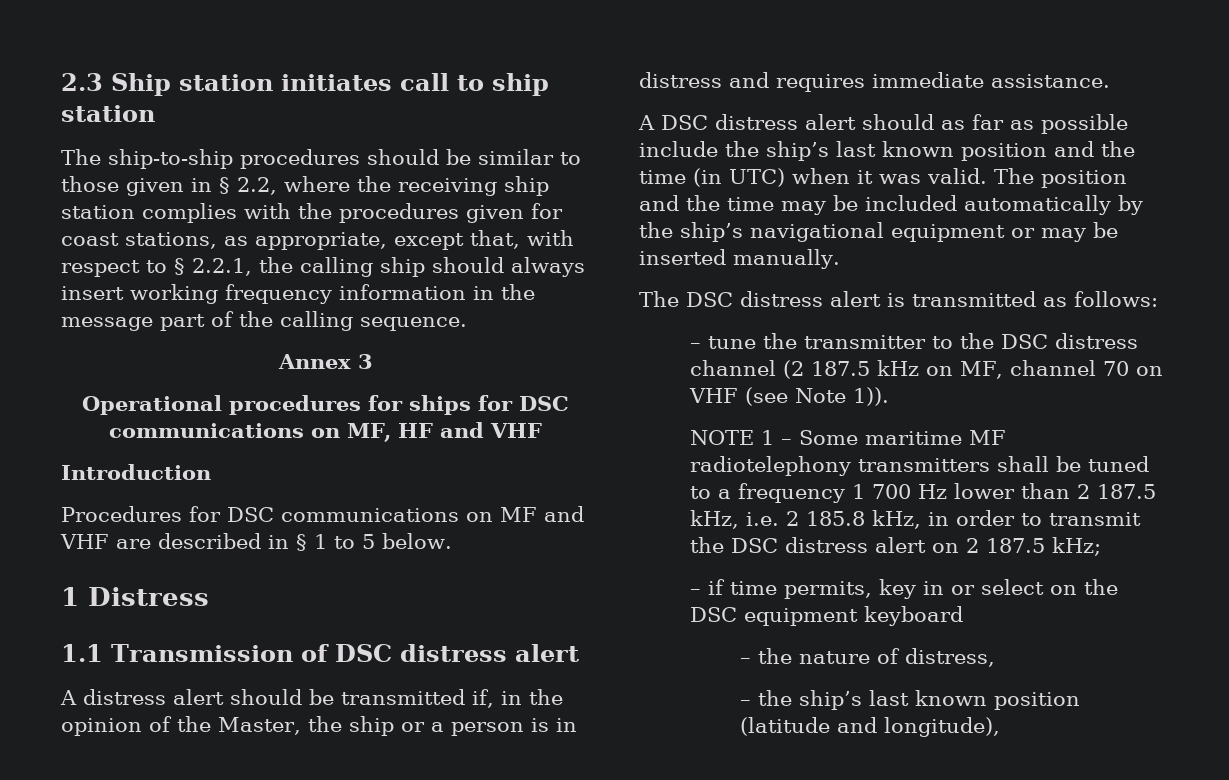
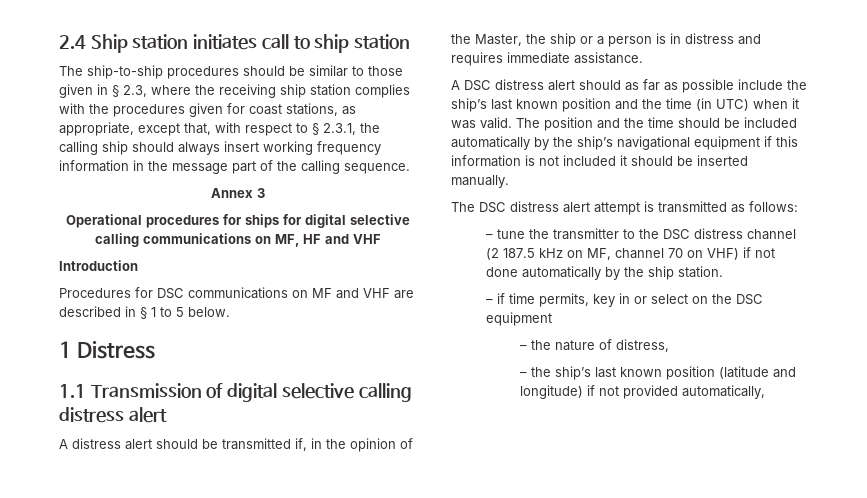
- 2.3 Ship station initiates call to ship station
+ 2.4 Ship station initiates call to ship station
- The ship-to-ship procedures should be similar to those given in § 2.2, where the receiving ship station complies with the procedures given for coast stations, as appropriate, except that, with respect to § 2.2.1, the calling ship should always insert working frequency information in the message part of the calling sequence.
+ The ship-to-ship procedures should be similar to those given in § 2.3, where the receiving ship station complies with the procedures given for coast stations, as appropriate, except that, with respect to § 2.3.1, the calling ship should always insert working frequency information in the message part of the calling sequence.
- Operational procedures for ships for DSC communications on MF, HF and VHF
+ Operational procedures for ships for digital selective calling communications on MF, HF and VHF
- 1.1 Transmission of DSC distress alert
+ 1.1 Transmission of digital selective calling distress alert
- The position and the time may be included automatically by the ship’s navigational equipment or may be inserted manually.
+ The position and the time should be included automatically by the ship’s navigational equipment if this information is not included it should be inserted manually.
- The DSC distress alert is transmitted as follows:
+ The DSC distress alert attempt is transmitted as follows:
- – tune the transmitter to the DSC distress channel (2 187.5 kHz on MF, channel 70 on VHF (see Note 1)).
- NOTE 1 – Some maritime MF radiotelephony transmitters shall be tuned to a frequency 1 700 Hz lower than 2 187.5 kHz, i.e. 2 185.8 kHz, in order to transmit the DSC distress alert on 2 187.5 kHz;
+ – tune the transmitter to the DSC distress channel (2 187.5 kHz on MF, channel 70 on VHF) if not done automatically by the ship station.
- – if time permits, key in or select on the DSC equipment keyboard
+ – if time permits, key in or select on the DSC equipment
- – the ship’s last known position (latitude and longitude),
+ – the ship’s last known position (latitude and longitude) if not provided automatically,

